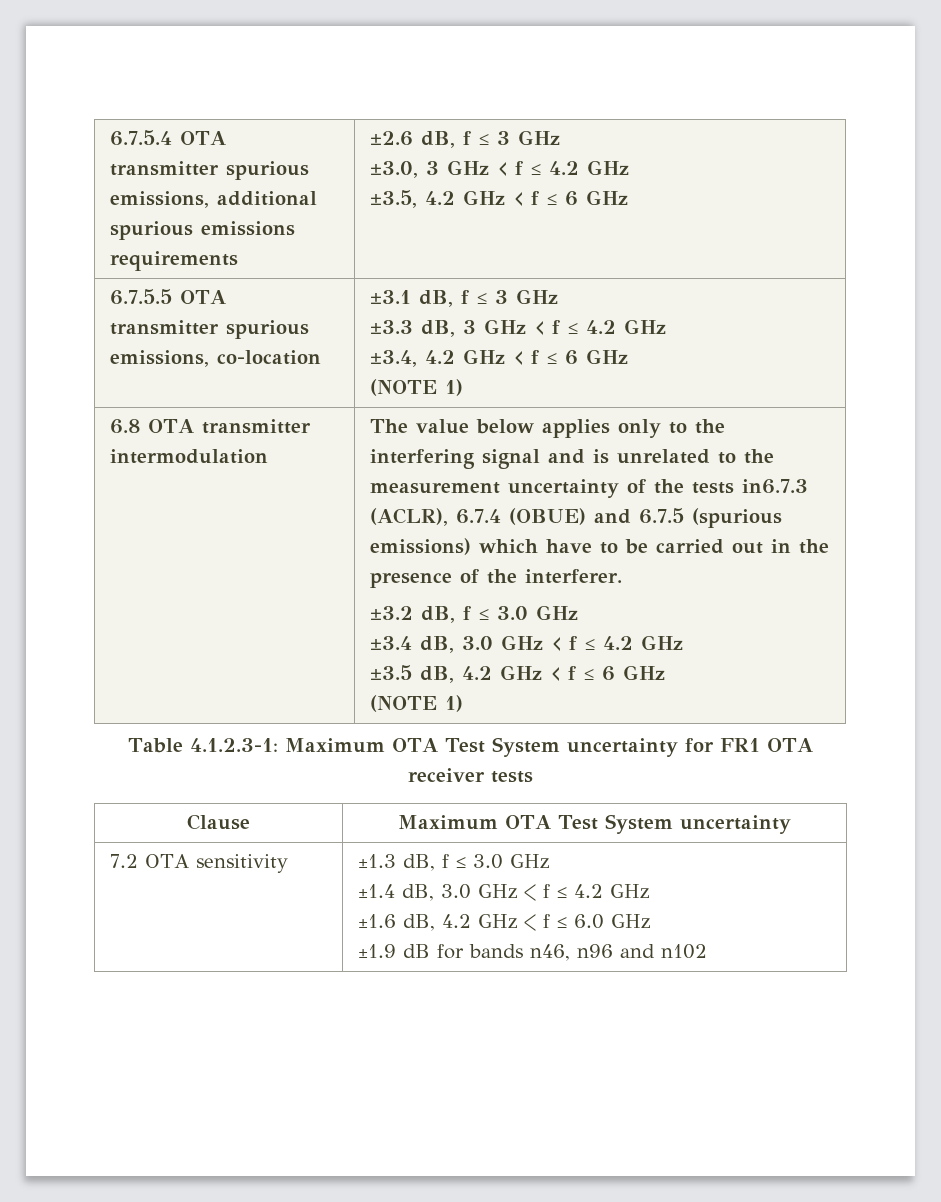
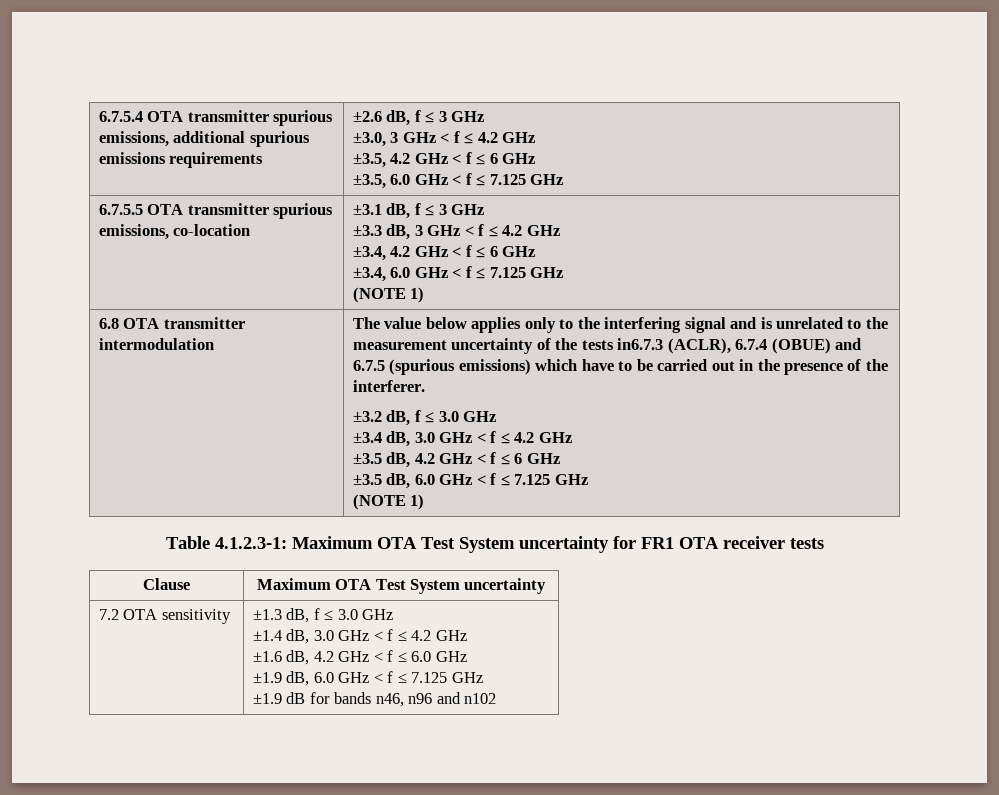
  6.7.5.4 OTA transmitter spurious emissions, additional spurious emissions requirements | ±2.6 dB, f ≤ 3 GHz
  ±3.0, 3 GHz < f ≤ 4.2 GHz
  ±3.5, 4.2 GHz < f ≤ 6 GHz
+ ±3.5, 6.0 GHz < f ≤ 7.125 GHz
  6.7.5.5 OTA transmitter spurious emissions, co-location | ±3.1 dB, f ≤ 3 GHz
  ±3.3 dB, 3 GHz < f ≤ 4.2 GHz
  ±3.4, 4.2 GHz < f ≤ 6 GHz
+ ±3.4, 6.0 GHz < f ≤ 7.125 GHz
+ ±3.5 dB, 6.0 GHz < f ≤ 7.125 GHz
+ ±1.9 dB, 6.0 GHz < f ≤ 7.125 GHz

